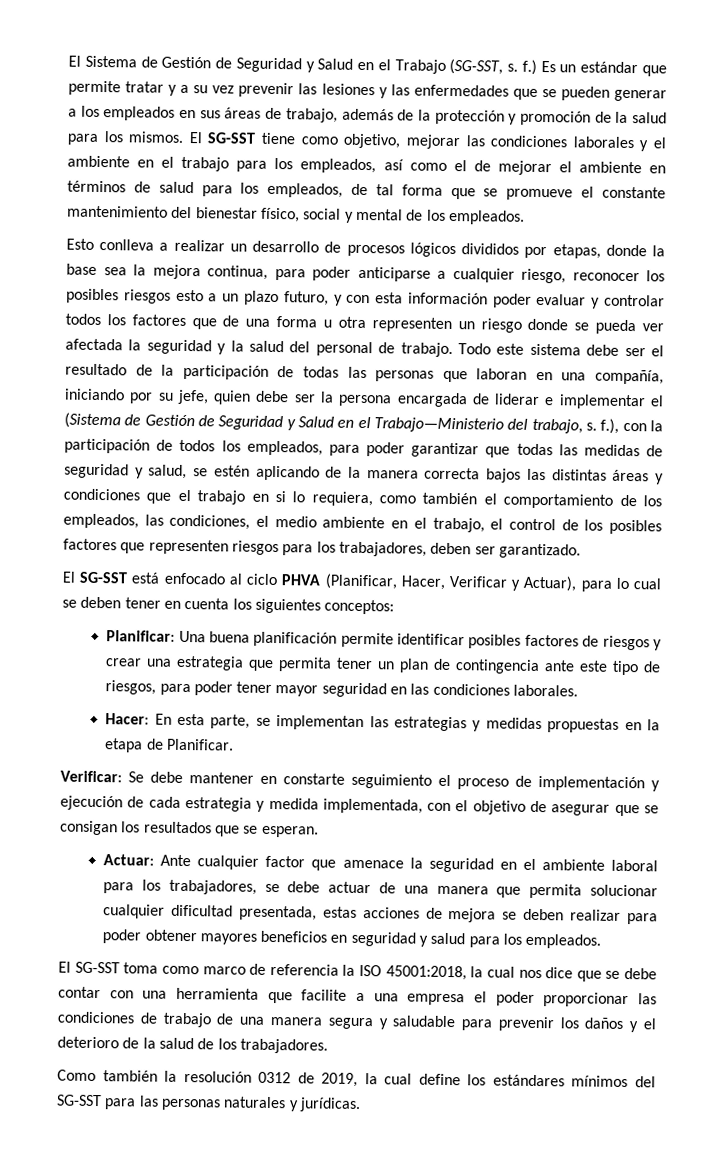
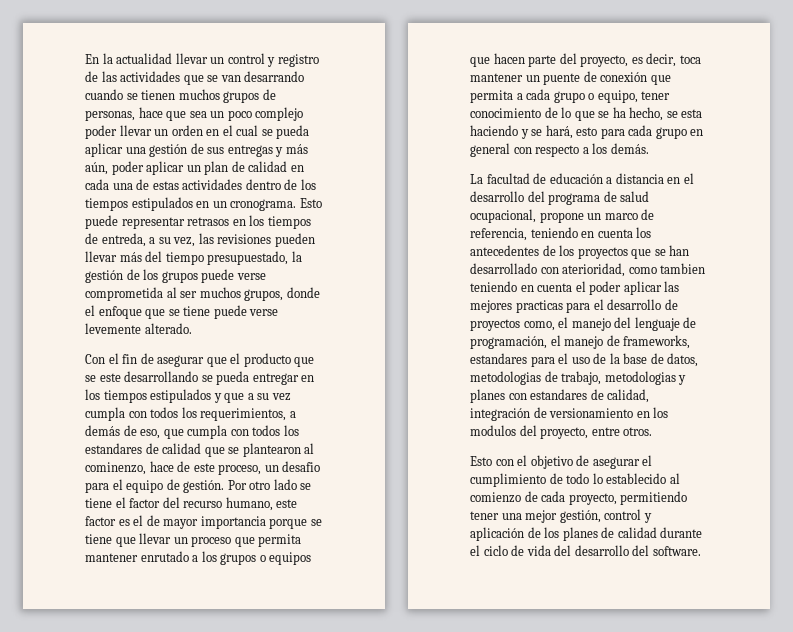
- El Sistema de Gestión de Seguridad y Salud en el Trabajo (SG-SST, s. f.) Es un estándar que permite tratar y a su vez prevenir las lesiones y las enfermedades que se pueden generar a los empleados en sus áreas de trabajo, además de la protección y promoción de la salud para los mismos. El SG-SST tiene como objetivo, mejorar las condiciones laborales y el ambiente en el trabajo para los empleados, así como el de mejorar el ambiente en términos de salud para los empleados, de tal forma que se promueve el constante mantenimiento del bienestar físico, social y mental de los empleados.
- Esto conlleva a realizar un desarrollo de procesos lógicos divididos por etapas, donde la base sea la mejora continua, para poder anticiparse a cualquier riesgo, reconocer los posibles riesgos esto a un plazo futuro, y con esta información poder evaluar y controlar todos los factores que de una forma u otra representen un riesgo donde se pueda ver afectada la seguridad y la salud del personal de trabajo. Todo este sistema debe ser el resultado de la participación de todas las personas que laboran en una compañía, iniciando por su jefe, quien debe ser la persona encargada de liderar e implementar el (Sistema de Gestión de Seguridad y Salud en el Trabajo—Ministerio del trabajo, s. f.), con la participación de todos los empleados, para poder garantizar que todas las medidas de seguridad y salud, se estén aplicando de la manera correcta bajos las distintas áreas y condiciones que el trabajo en si lo requiera, como también el comportamiento de los empleados, las condiciones, el medio ambiente en el trabajo, el control de los posibles factores que representen riesgos para los trabajadores, deben ser garantizado.
- El SG-SST está enfocado al ciclo PHVA (Planificar, Hacer, Verificar y Actuar), para lo cual se deben tener en cuenta los siguientes conceptos:
- Planificar: Una buena planificación permite identificar posibles factores de riesgos y crear una estrategia que permita tener un plan de contingencia ante este tipo de riesgos, para poder tener mayor seguridad en las condiciones laborales.
- Hacer: En esta parte, se implementan las estrategias y medidas propuestas en la etapa de Planificar.
- Verificar: Se debe mantener en constarte seguimiento el proceso de implementación y ejecución de cada estrategia y medida implementada, con el objetivo de asegurar que se consigan los resultados que se esperan.
- Actuar: Ante cualquier factor que amenace la seguridad en el ambiente laboral para los trabajadores, se debe actuar de una manera que permita solucionar cualquier dificultad presentada, estas acciones de mejora se deben realizar para poder obtener mayores beneficios en seguridad y salud para los empleados.
- El SG-SST toma como marco de referencia la ISO 45001:2018, la cual nos dice que se debe contar con una herramienta que facilite a una empresa el poder proporcionar las condiciones de trabajo de una manera segura y saludable para prevenir los daños y el deterioro de la salud de los trabajadores.
- Como también la resolución 0312 de 2019, la cual define los estándares mínimos del SG-SST para las personas naturales y jurídicas.
+ En la actualidad llevar un control y registro de las actividades que se van desarrando cuando se tienen muchos grupos de personas, hace que sea un poco complejo poder llevar un orden en el cual se pueda aplicar una gestión de sus entregas y más aún, poder aplicar un plan de calidad en cada una de estas actividades dentro de los tiempos estipulados en un cronograma. Esto puede representar retrasos en los tiempos de entreda, a su vez, las revisiones pueden llevar más del tiempo presupuestado, la gestión de los grupos puede verse comprometida al ser muchos grupos, donde el enfoque que se tiene puede verse levemente alterado.
+ Con el fin de asegurar que el producto que se este desarrollando se pueda entregar en los tiempos estipulados y que a su vez cumpla con todos los requerimientos, a demás de eso, que cumpla con todos los estandares de calidad que se plantearon al cominenzo, hace de este proceso, un desafio para el equipo de gestión. Por otro lado se tiene el factor del recurso humano, este factor es el de mayor importancia porque se tiene que llevar un proceso que permita mantener enrutado a los grupos o equipos que hacen parte del proyecto, es decir, toca mantener un puente de conexión que permita a cada grupo o equipo, tener conocimiento de lo que se ha hecho, se esta haciendo y se hará, esto para cada grupo en general con respecto a los demás.
+ La facultad de educación a distancia en el desarrollo del programa de salud ocupacional, propone un marco de referencia, teniendo en cuenta los antecedentes de los proyectos que se han desarrollado con aterioridad, como tambien teniendo en cuenta el poder aplicar las mejores practicas para el desarrollo de proyectos como, el manejo del lenguaje de programación, el manejo de frameworks, estandares para el uso de la base de datos, metodologias de trabajo, metodologias y planes con estandares de calidad, integración de versionamiento en los modulos del proyecto, entre otros.
+ Esto con el objetivo de asegurar el cumplimiento de todo lo establecido al comienzo de cada proyecto, permitiendo tener una mejor gestión, control y aplicación de los planes de calidad durante el ciclo de vida del desarrollo del software.

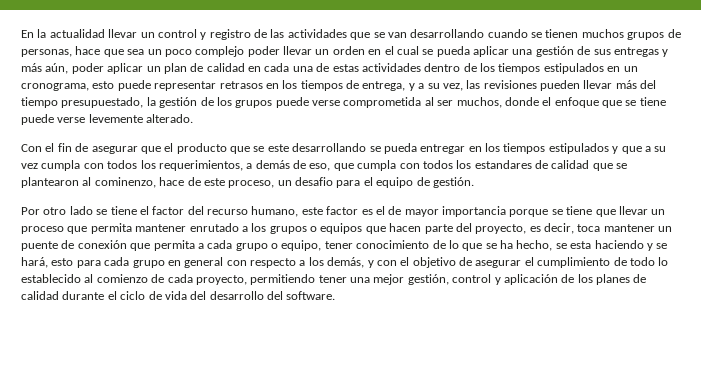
- En la actualidad llevar un control y registro de las actividades que se van desarrando cuando se tienen muchos grupos de personas, hace que sea un poco complejo poder llevar un orden en el cual se pueda aplicar una gestión de sus entregas y más aún, poder aplicar un plan de calidad en cada una de estas actividades dentro de los tiempos estipulados en un cronograma. Esto puede representar retrasos en los tiempos de entreda, a su vez, las revisiones pueden llevar más del tiempo presupuestado, la gestión de los grupos puede verse comprometida al ser muchos grupos, donde el enfoque que se tiene puede verse levemente alterado.
+ En la actualidad llevar un control y registro de las actividades que se van desarrollando cuando se tienen muchos grupos de personas, hace que sea un poco complejo poder llevar un orden en el cual se pueda aplicar una gestión de sus entregas y más aún, poder aplicar un plan de calidad en cada una de estas actividades dentro de los tiempos estipulados en un cronograma, esto puede representar retrasos en los tiempos de entrega, y a su vez, las revisiones pueden llevar más del tiempo presupuestado, la gestión de los grupos puede verse comprometida al ser muchos, donde el enfoque que se tiene puede verse levemente alterado.
- Con el fin de asegurar que el producto que se este desarrollando se pueda entregar en los tiempos estipulados y que a su vez cumpla con todos los requerimientos, a demás de eso, que cumpla con todos los estandares de calidad que se plantearon al cominenzo, hace de este proceso, un desafio para el equipo de gestión. Por otro lado se tiene el factor del recurso humano, este factor es el de mayor importancia porque se tiene que llevar un proceso que permita mantener enrutado a los grupos o equipos que hacen parte del proyecto, es decir, toca mantener un puente de conexión que permita a cada grupo o equipo, tener conocimiento de lo que se ha hecho, se esta haciendo y se hará, esto para cada grupo en general con respecto a los demás.
- La facultad de educación a distancia en el desarrollo del programa de salud ocupacional, propone un marco de referencia, teniendo en cuenta los antecedentes de los proyectos que se han desarrollado con aterioridad, como tambien teniendo en cuenta el poder aplicar las mejores practicas para el desarrollo de proyectos como, el manejo del lenguaje de programación, el manejo de frameworks, estandares para el uso de la base de datos, metodologias de trabajo, metodologias y planes con estandares de calidad, integración de versionamiento en los modulos del proyecto, entre otros.
- Esto con el objetivo de asegurar el cumplimiento de todo lo establecido al comienzo de cada proyecto, permitiendo tener una mejor gestión, control y aplicación de los planes de calidad durante el ciclo de vida del desarrollo del software.
+ Con el fin de asegurar que el producto que se este desarrollando se pueda entregar en los tiempos estipulados y que a su vez cumpla con todos los requerimientos, a demás de eso, que cumpla con todos los estandares de calidad que se plantearon al cominenzo, hace de este proceso, un desafio para el equipo de gestión.
+ Por otro lado se tiene el factor del recurso humano, este factor es el de mayor importancia porque se tiene que llevar un proceso que permita mantener enrutado a los grupos o equipos que hacen parte del proyecto, es decir, toca mantener un puente de conexión que permita a cada grupo o equipo, tener conocimiento de lo que se ha hecho, se esta haciendo y se hará, esto para cada grupo en general con respecto a los demás, y con el objetivo de asegurar el cumplimiento de todo lo establecido al comienzo de cada proyecto, permitiendo tener una mejor gestión, control y aplicación de los planes de calidad durante el ciclo de vida del desarrollo del software.

